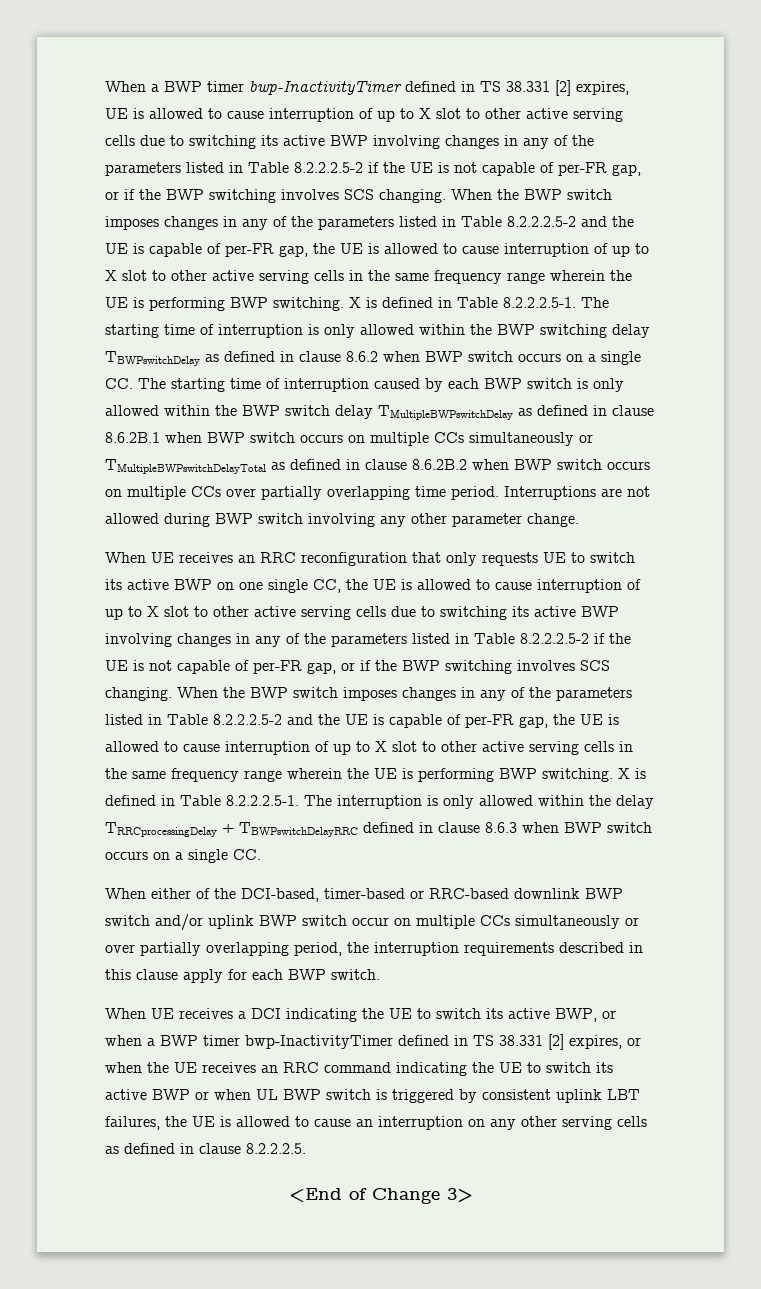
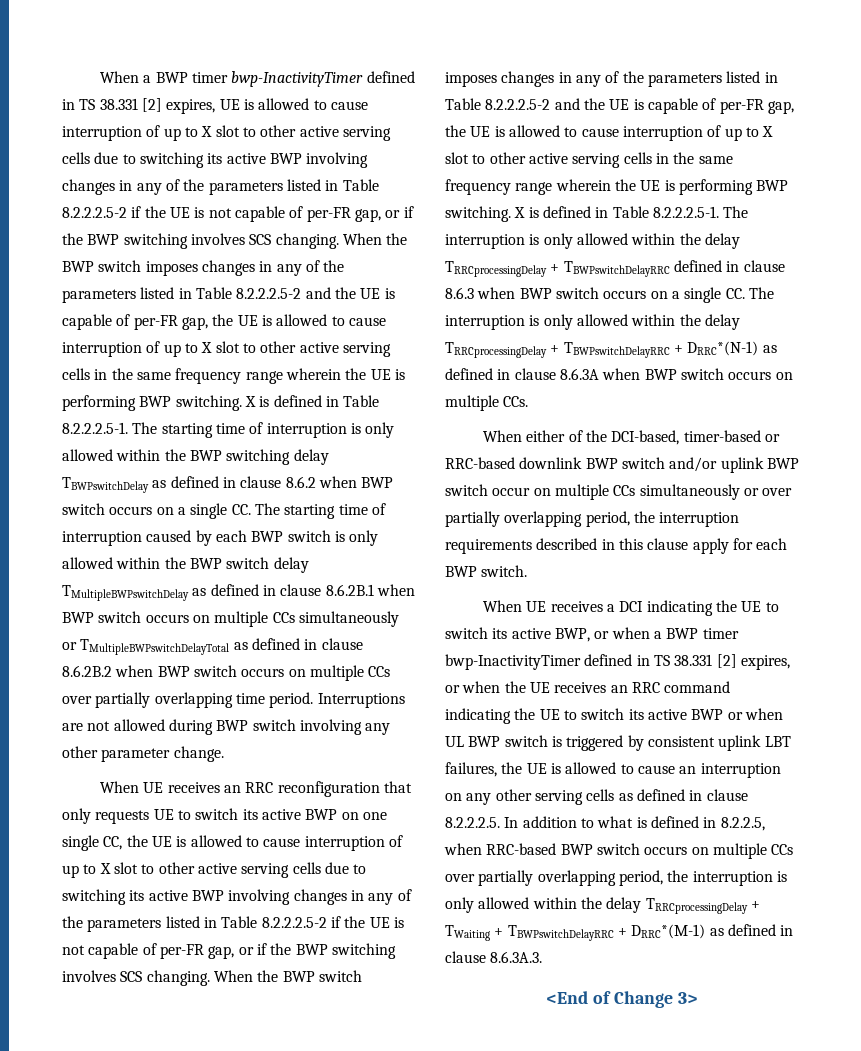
- X is defined in Table 8.2.2.2.5-1. The interruption is only allowed within the delay TRRCprocessingDelay + TBWPswitchDelayRRC defined in clause 8.6.3 when BWP switch occurs on a single CC.
+ X is defined in Table 8.2.2.2.5-1. The interruption is only allowed within the delay TRRCprocessingDelay + TBWPswitchDelayRRC defined in clause 8.6.3 when BWP switch occurs on a single CC. The interruption is only allowed within the delay TRRCprocessingDelay + TBWPswitchDelayRRC + DRRC*(N-1) as defined in clause 8.6.3A when BWP switch occurs on multiple CCs.
- When UE receives a DCI indicating the UE to switch its active BWP, or when a BWP timer bwp-InactivityTimer defined in TS 38.331 [2] expires, or when the UE receives an RRC command indicating the UE to switch its active BWP or when UL BWP switch is triggered by consistent uplink LBT failures, the UE is allowed to cause an interruption on any other serving cells as defined in clause 8.2.2.2.5.
+ When UE receives a DCI indicating the UE to switch its active BWP, or when a BWP timer bwp-InactivityTimer defined in TS 38.331 [2] expires, or when the UE receives an RRC command indicating the UE to switch its active BWP or when UL BWP switch is triggered by consistent uplink LBT failures, the UE is allowed to cause an interruption on any other serving cells as defined in clause 8.2.2.2.5. In addition to what is defined in 8.2.2.5, when RRC-based BWP switch occurs on multiple CCs over partially overlapping period, the interruption is only allowed within the delay TRRCprocessingDelay + TWaiting + TBWPswitchDelayRRC + DRRC*(M-1) as defined in clause 8.6.3A.3.

